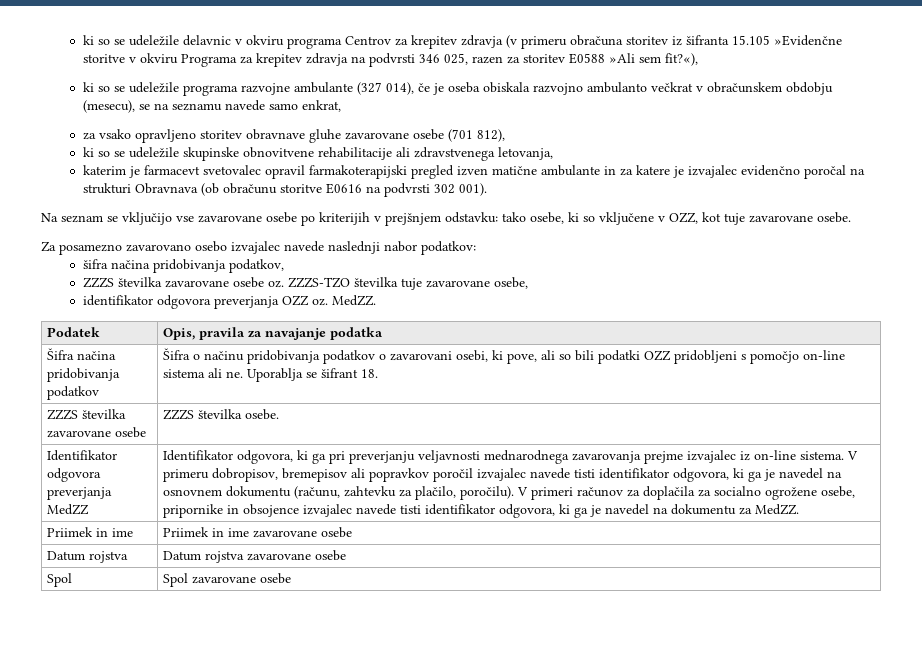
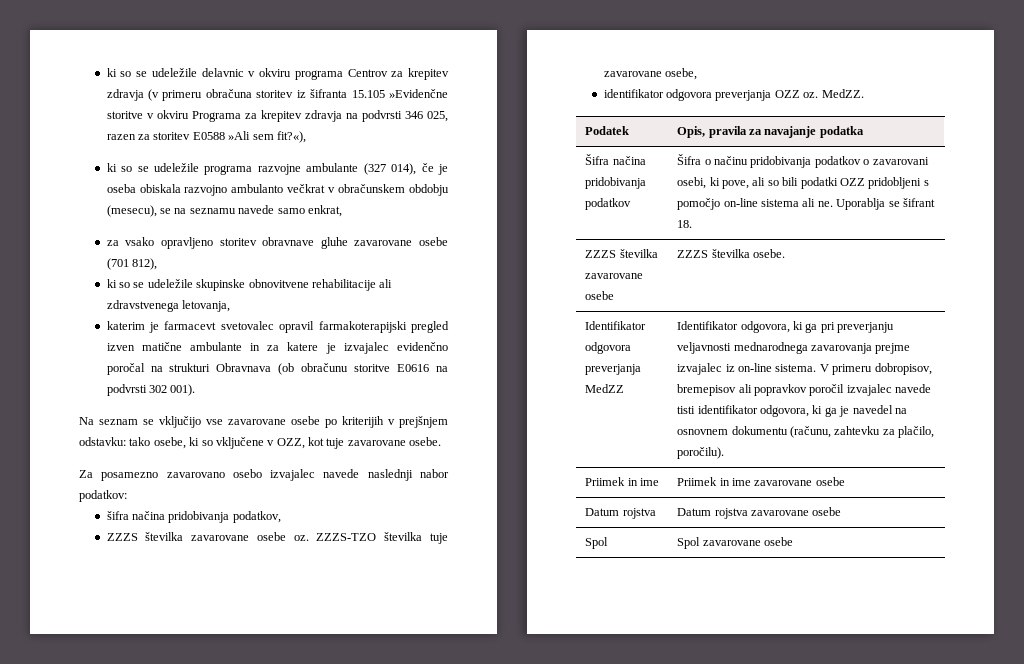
- V primeri računov za doplačila za socialno ogrožene osebe, pripornike in obsojence izvajalec navede tisti identifikator odgovora, ki ga je navedel na dokumentu za MedZZ.

